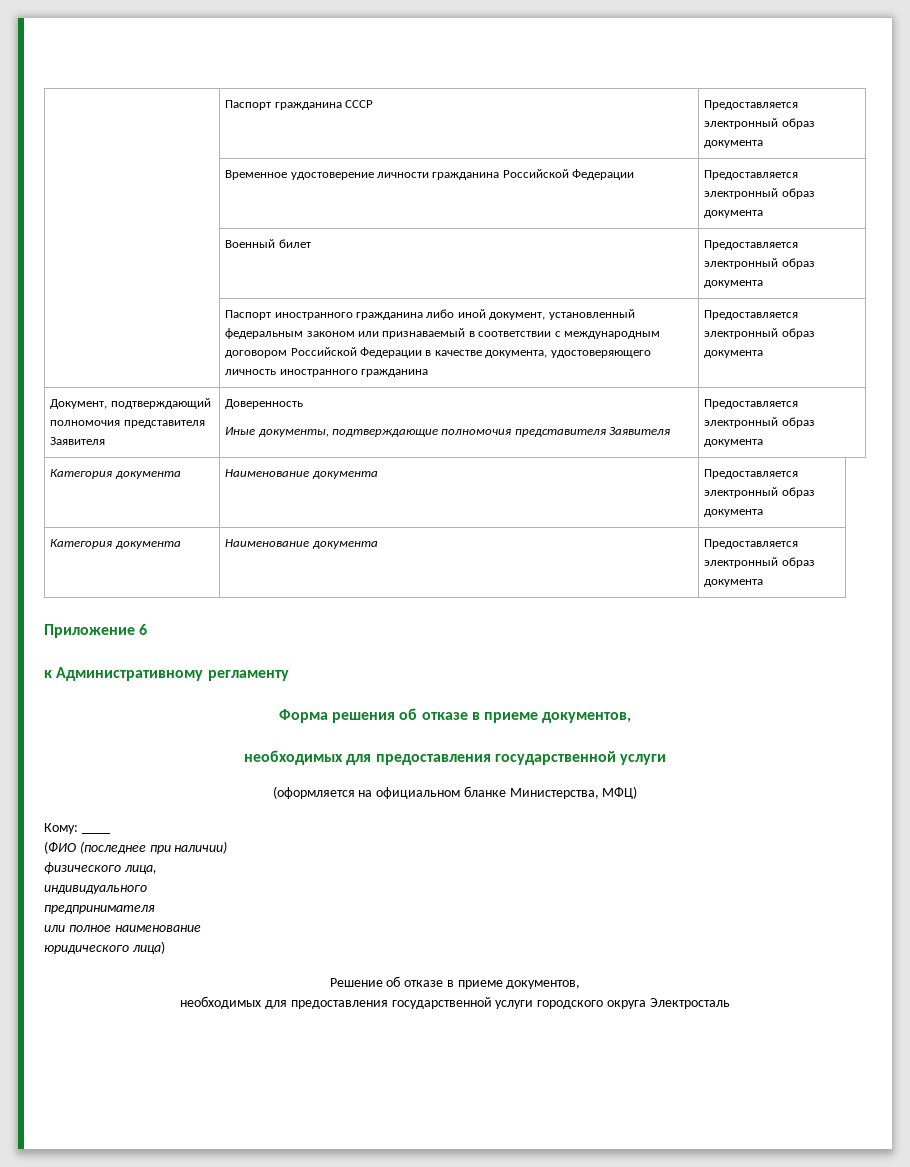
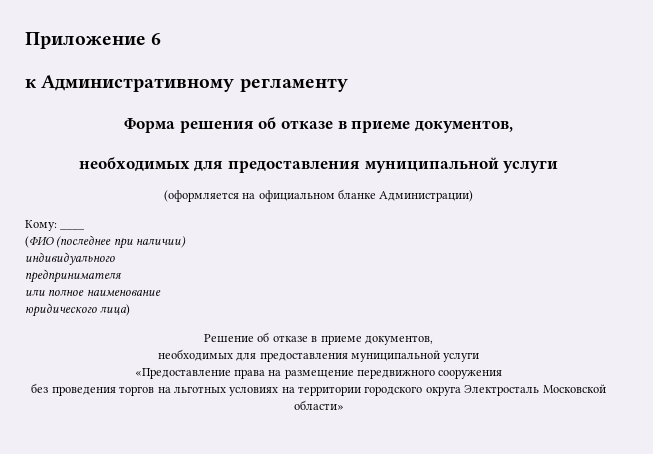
- | Паспорт гражданина СССР | Предоставляется электронный образ документа
- | Временное удостоверение личности гражданина Российской Федерации | Предоставляется электронный образ документа
- | Военный билет | Предоставляется электронный образ документа
- | Паспорт иностранного гражданина либо иной документ, установленный федеральным законом или признаваемый в соответствии с международным договором Российской Федерации в качестве документа, удостоверяющего личность иностранного гражданина | Предоставляется электронный образ документа
- Документ, подтверждающий полномочия представителя Заявителя | Доверенность
- Иные документы, подтверждающие полномочия представителя Заявителя | Предоставляется электронный образ документа
- Категория документа | Наименование документа | Предоставляется электронный образ документа
- Категория документа | Наименование документа | Предоставляется электронный образ документа
  Форма решения об отказе в приеме документов,
- необходимых для предоставления государственной услуги
+ необходимых для предоставления муниципальной услуги
- (оформляется на официальном бланке Министерства, МФЦ)
+ (оформляется на официальном бланке Администрации)
- физического лица,
  Решение об отказе в приеме документов,
- необходимых для предоставления государственной услуги городского округа Электросталь
+ необходимых для предоставления муниципальной услуги
+ «Предоставление права на размещение передвижного сооружения
+ без проведения торгов на льготных условиях на территории городского округа Электросталь Московской области»

